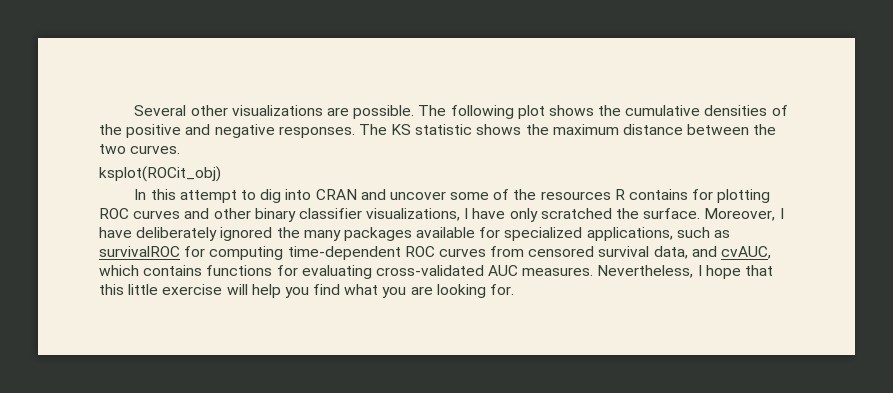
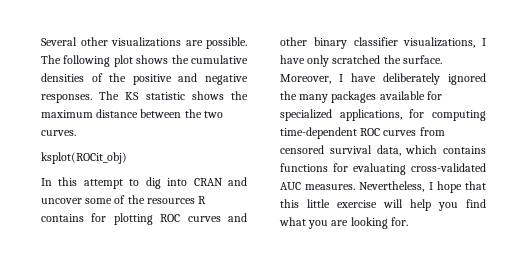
- Moreover, I have deliberately ignored the many packages available for specialized applications, such as survivalROC for computing time-dependent ROC curves from censored survival data, and cvAUC, which contains functions for evaluating cross-validated AUC measures.
+ Moreover, I have deliberately ignored the many packages available for specialized applications, for computing time-dependent ROC curves from censored survival data, which contains functions for evaluating cross-validated AUC measures.

